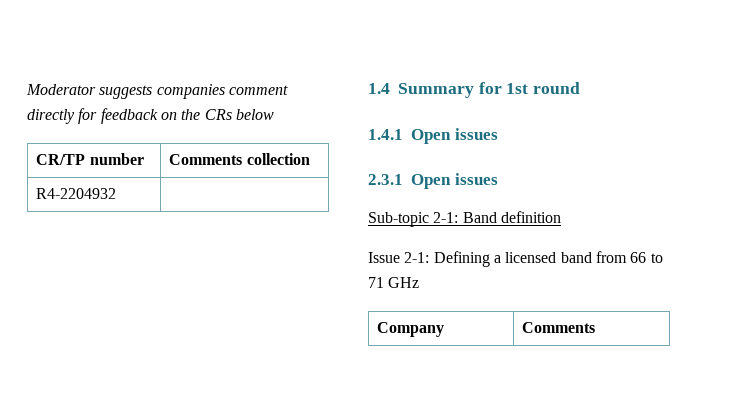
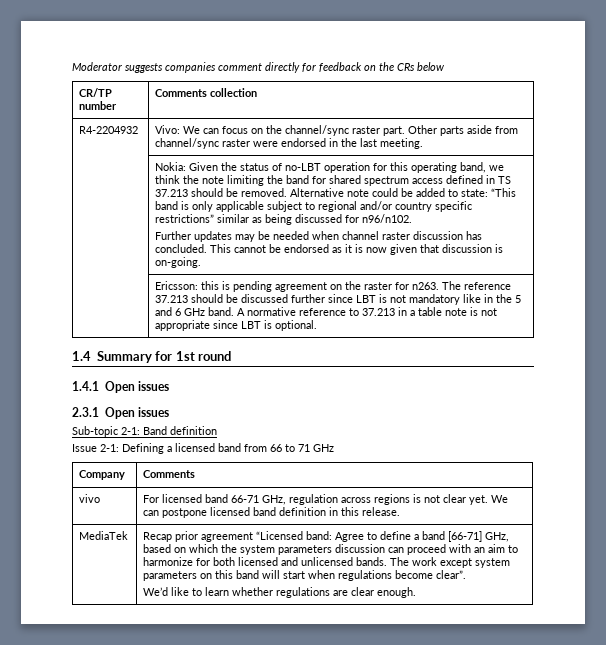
- R4-2204932 |
+ R4-2204932 | Vivo: We can focus on the channel/sync raster part. Other parts aside from channel/sync raster were endorsed in the last meeting.
+ | Nokia: Given the status of no-LBT operation for this operating band, we think the note limiting the band for shared spectrum access defined in TS 37.213 should be removed. Alternative note could be added to state: “This band is only applicable subject to regional and/or country specific restrictions” similar as being discussed for n96/n102.
+ Further updates may be needed when channel raster discussion has concluded. This cannot be endorsed as it is now given that discussion is on-going.
+ | Ericsson: this is pending agreement on the raster for n263. The reference 37.213 should be discussed further since LBT is not mandatory like in the 5 and 6 GHz band. A normative reference to 37.213 in a table note is not appropriate since LBT is optional.
+ vivo | For licensed band 66-71 GHz, regulation across regions is not clear yet. We can postpone licensed band definition in this release.
+ MediaTek | Recap prior agreement “Licensed band: Agree to define a band [66-71] GHz, based on which the system parameters discussion can proceed with an aim to harmonize for both licensed and unlicensed bands. The work except system parameters on this band will start when regulations become clear”.
+ We’d like to learn whether regulations are clear enough.

